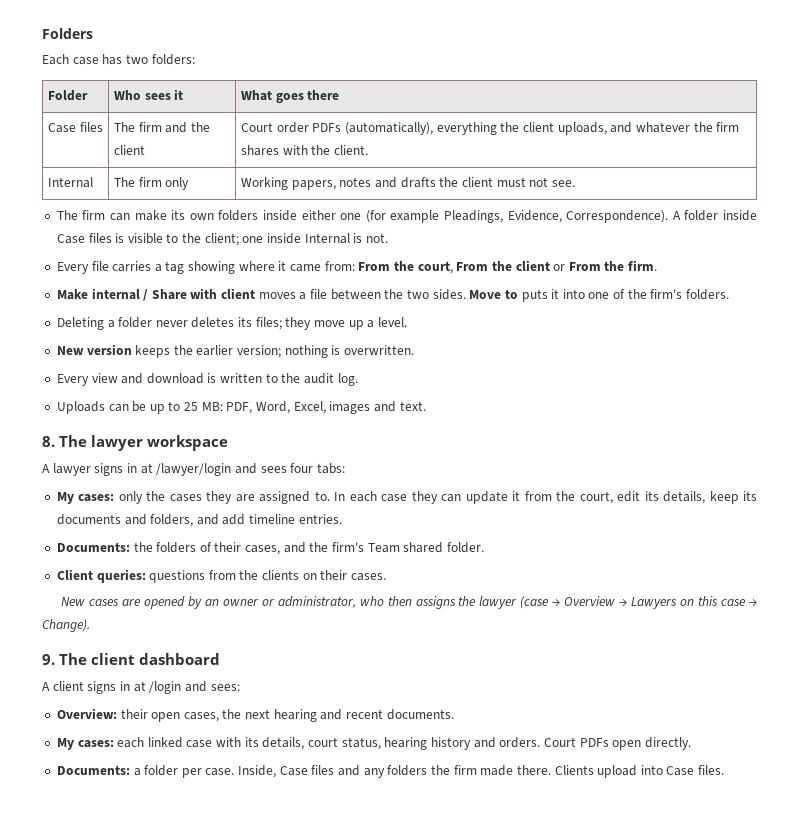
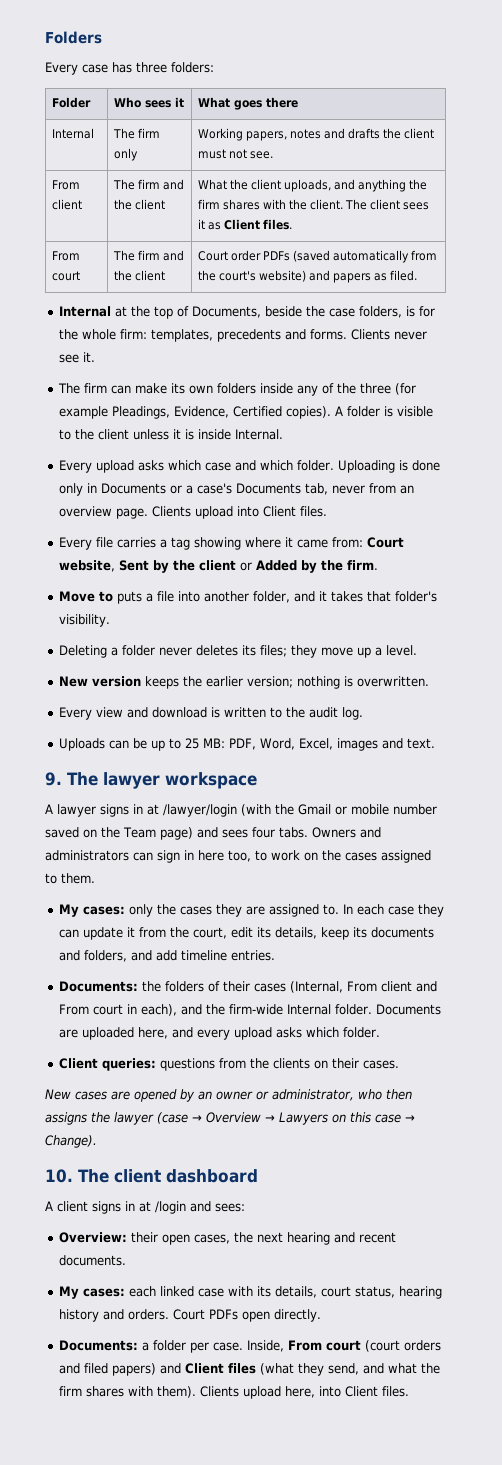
- Each case has two folders:
+ Every case has three folders:
- Case files | The firm and the client | Court order PDFs (automatically), everything the client uploads, and whatever the firm shares with the client.
+ From client | The firm and the client | What the client uploads, and anything the firm shares with the client. The client sees it as Client files.
+ From court | The firm and the client | Court order PDFs (saved automatically from the court's website) and papers as filed.
+ Internal at the top of Documents, beside the case folders, is for the whole firm: templates, precedents and forms. Clients never see it.
- The firm can make its own folders inside either one (for example Pleadings, Evidence, Correspondence). A folder inside Case files is visible to the client; one inside Internal is not.
+ The firm can make its own folders inside any of the three (for example Pleadings, Evidence, Certified copies). A folder is visible to the client unless it is inside Internal.
+ Every upload asks which case and which folder. Uploading is done only in Documents or a case's Documents tab, never from an overview page. Clients upload into Client files.
- Every file carries a tag showing where it came from: From the court, From the client or From the firm.
+ Every file carries a tag showing where it came from: Court website, Sent by the client or Added by the firm.
- Make internal / Share with client moves a file between the two sides. Move to puts it into one of the firm's folders.
+ Move to puts a file into another folder, and it takes that folder's visibility.
- 8. The lawyer workspace
+ 9. The lawyer workspace
- A lawyer signs in at /lawyer/login and sees four tabs:
+ A lawyer signs in at /lawyer/login (with the Gmail or mobile number saved on the Team page) and sees four tabs. Owners and administrators can sign in here too, to work on the cases assigned to them.
- Documents: the folders of their cases, and the firm's Team shared folder.
+ Documents: the folders of their cases (Internal, From client and From court in each), and the firm-wide Internal folder. Documents are uploaded here, and every upload asks which folder.
- 9. The client dashboard
+ 10. The client dashboard
- Inside, Case files and any folders the firm made there. Clients upload into Case files.
+ Inside, From court (court orders and filed papers) and Client files (what they send, and what the firm shares with them). Clients upload here, into Client files.

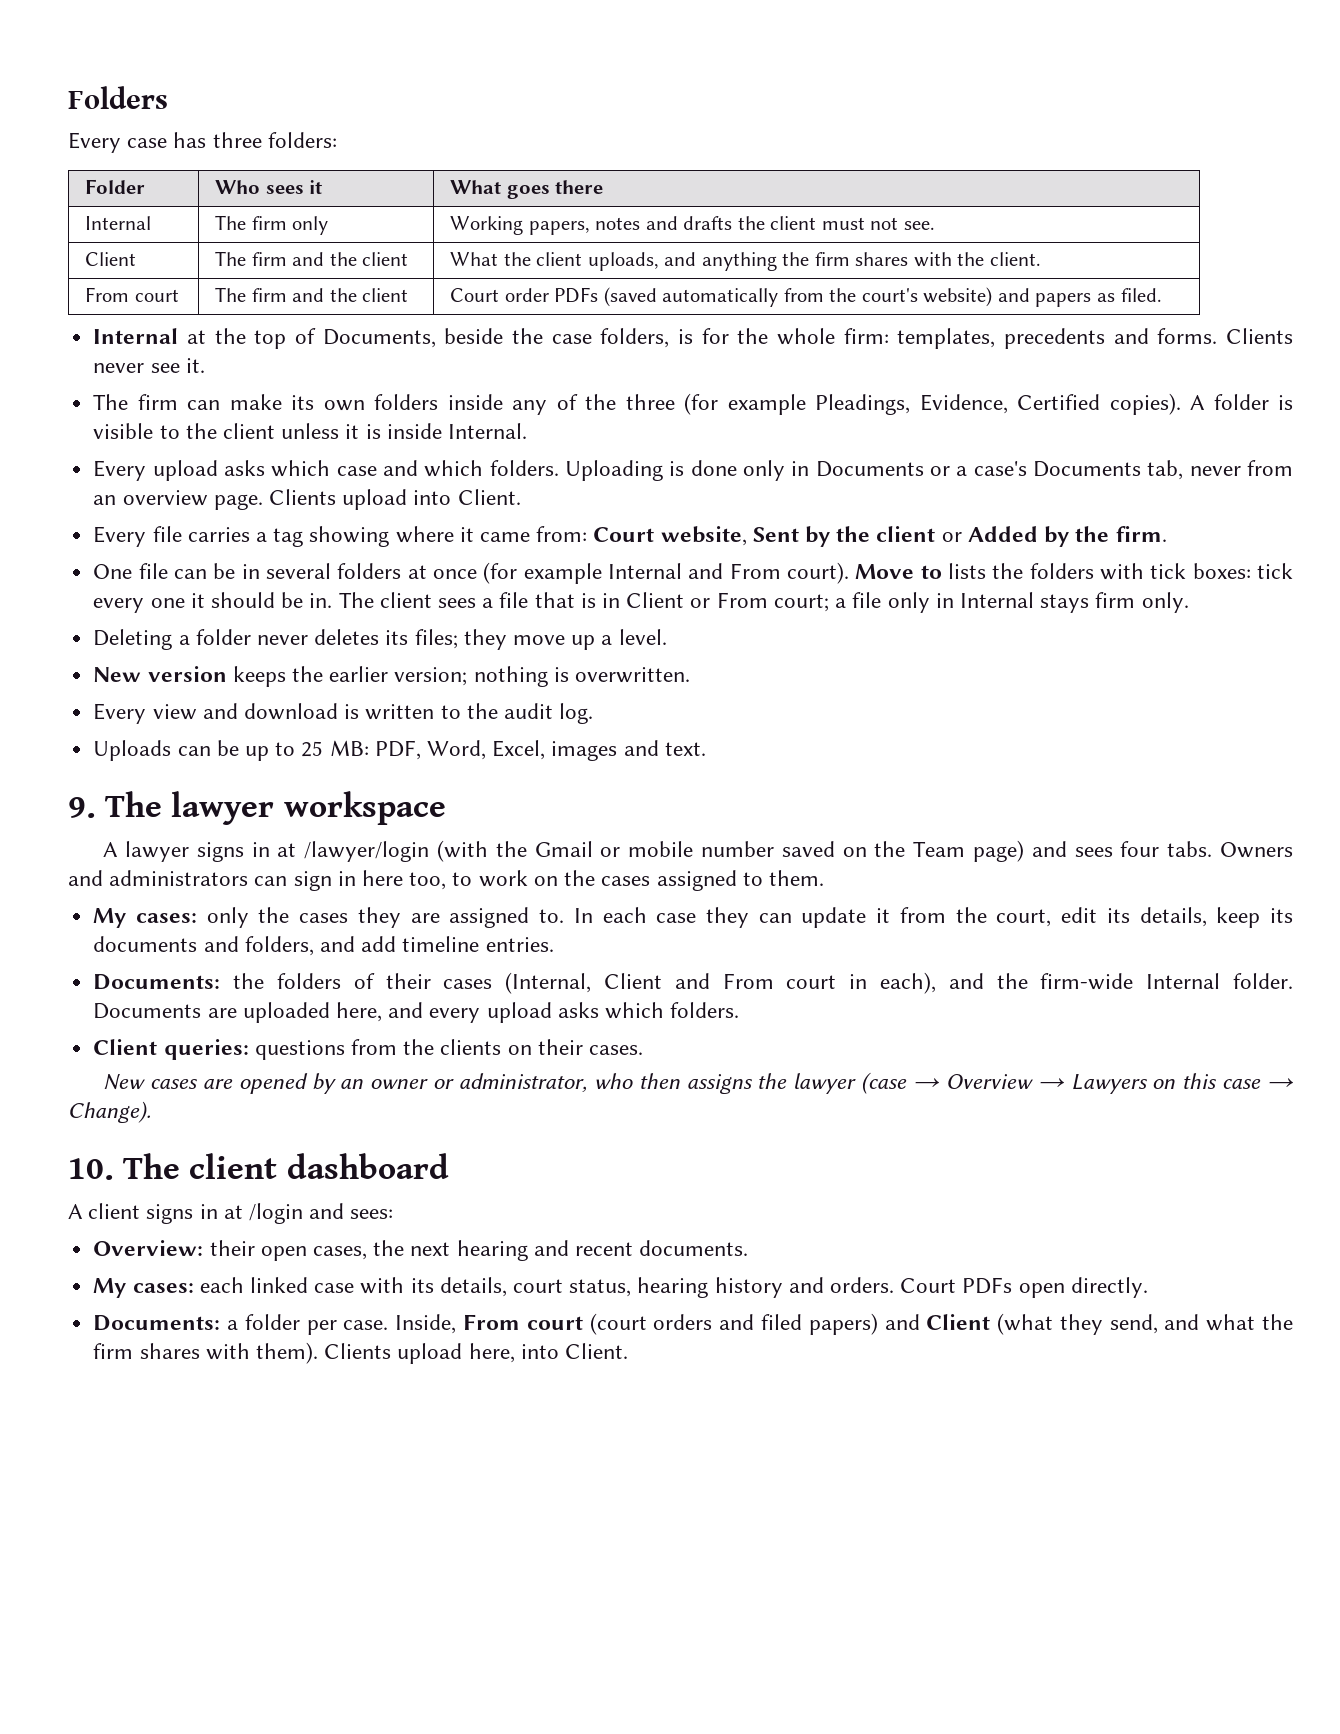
- From client | The firm and the client | What the client uploads, and anything the firm shares with the client. The client sees it as Client files.
+ Client | The firm and the client | What the client uploads, and anything the firm shares with the client.
- Every upload asks which case and which folder.
+ Every upload asks which case and which folders.
- Clients upload into Client files.
+ Clients upload into Client.
- Move to puts a file into another folder, and it takes that folder's visibility.
+ One file can be in several folders at once (for example Internal and From court). Move to lists the folders with tick boxes: tick every one it should be in. The client sees a file that is in Client or From court; a file only in Internal stays firm only.
- Documents: the folders of their cases (Internal, From client and From court in each), and the firm-wide Internal folder.
+ Documents: the folders of their cases (Internal, Client and From court in each), and the firm-wide Internal folder.
- Documents are uploaded here, and every upload asks which folder.
+ Documents are uploaded here, and every upload asks which folders.
- Inside, From court (court orders and filed papers) and Client files (what they send, and what the firm shares with them).
+ Inside, From court (court orders and filed papers) and Client (what they send, and what the firm shares with them).
- Clients upload here, into Client files.
+ Clients upload here, into Client.

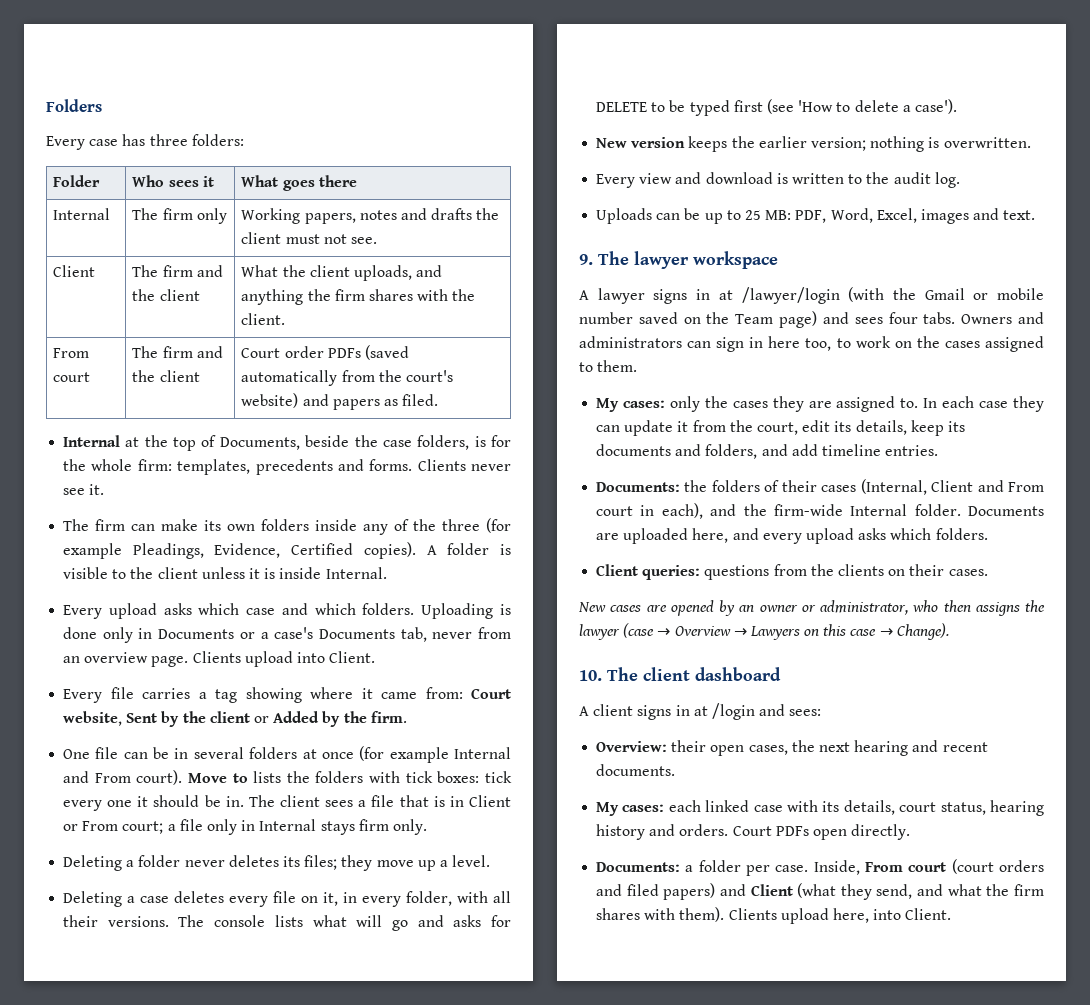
+ Deleting a case deletes every file on it, in every folder, with all their versions. The console lists what will go and asks for DELETE to be typed first (see 'How to delete a case').

